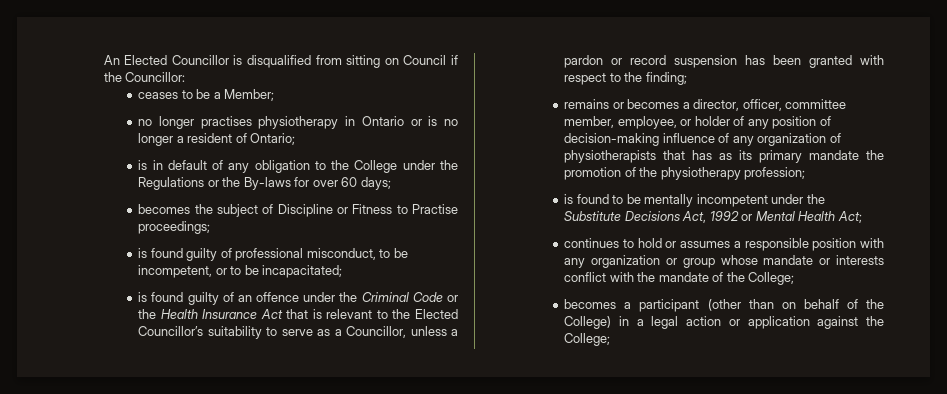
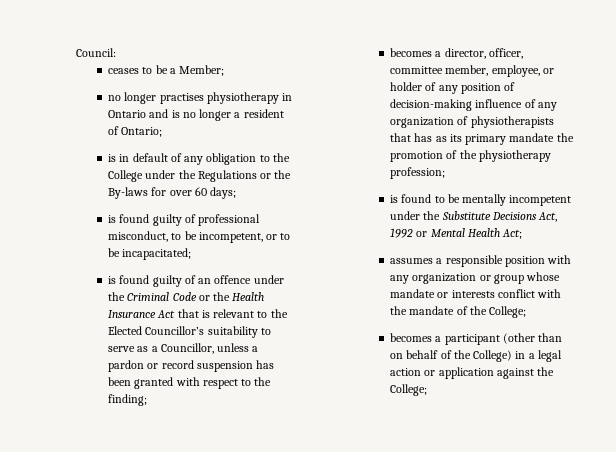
- An Elected Councillor is disqualified from sitting on Council if the Councillor:
+ Council:
- no longer practises physiotherapy in Ontario or is no longer a resident of Ontario;
+ no longer practises physiotherapy in Ontario and is no longer a resident of Ontario;
- becomes the subject of Discipline or Fitness to Practise proceedings;
- remains or becomes a director, officer, committee member, employee, or holder of any position of decision-making influence of any organization of physiotherapists that has as its primary mandate the promotion of the physiotherapy profession;
+ becomes a director, officer, committee member, employee, or holder of any position of decision-making influence of any organization of physiotherapists that has as its primary mandate the promotion of the physiotherapy profession;
- continues to hold or assumes a responsible position with any organization or group whose mandate or interests conflict with the mandate of the College;
+ assumes a responsible position with any organization or group whose mandate or interests conflict with the mandate of the College;

